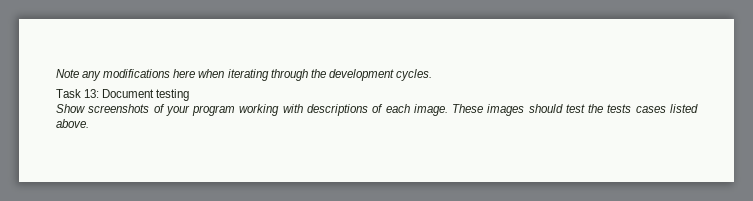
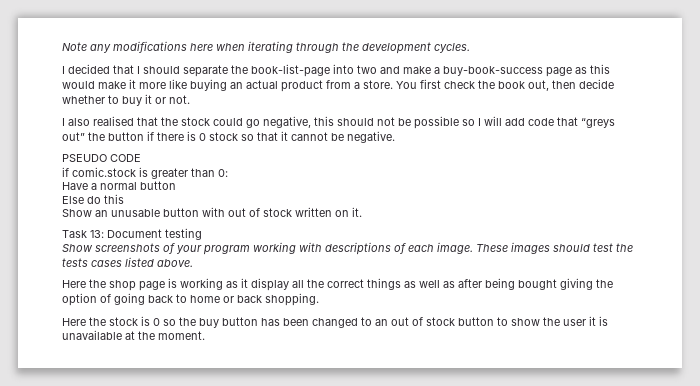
+ I decided that I should separate the book-list-page into two and make a buy-book-success page as this would make it more like buying an actual product from a store. You first check the book out, then decide whether to buy it or not.
+ I also realised that the stock could go negative, this should not be possible so I will add code that “greys out” the button if there is 0 stock so that it cannot be negative.
+ PSEUDO CODE
+ if comic.stock is greater than 0:
+ Have a normal button
+ Else do this
+ Show an unusable button with out of stock written on it.
+ Here the shop page is working as it display all the correct things as well as after being bought giving the option of going back to home or back shopping.
+ Here the stock is 0 so the buy button has been changed to an out of stock button to show the user it is unavailable at the moment.

